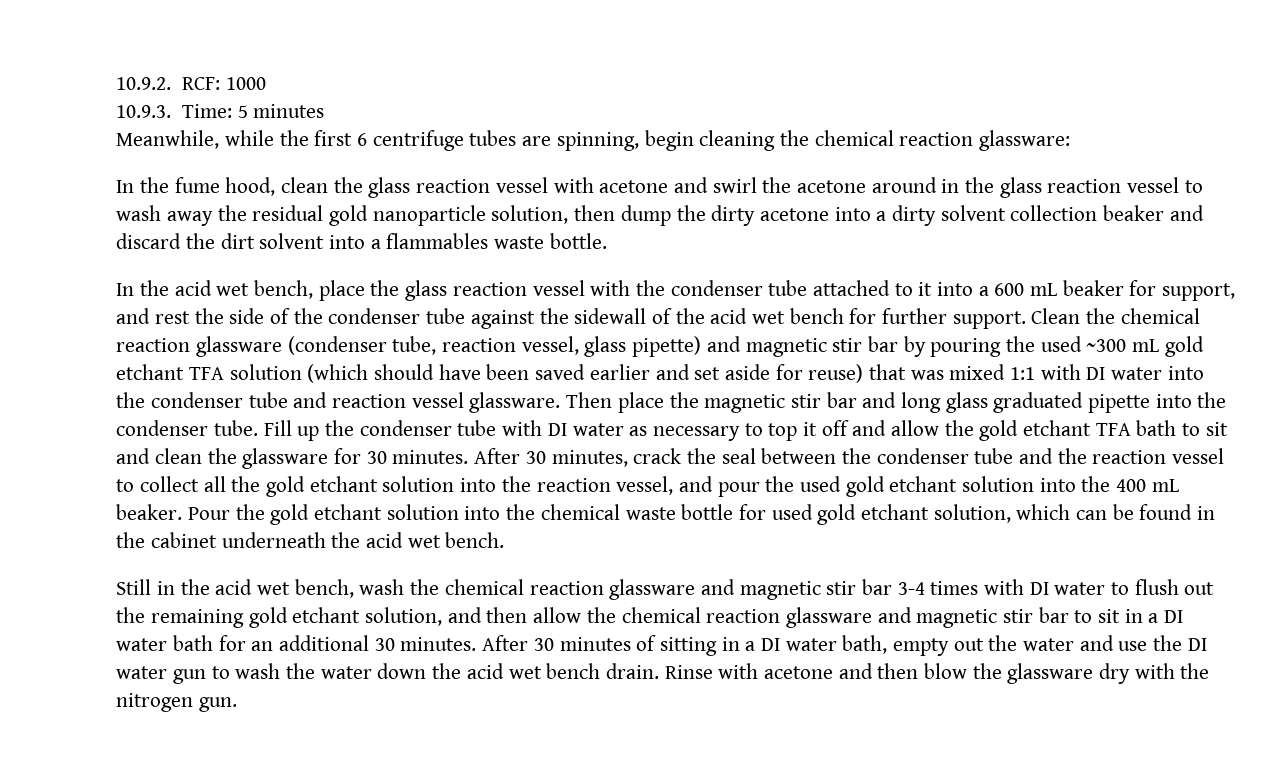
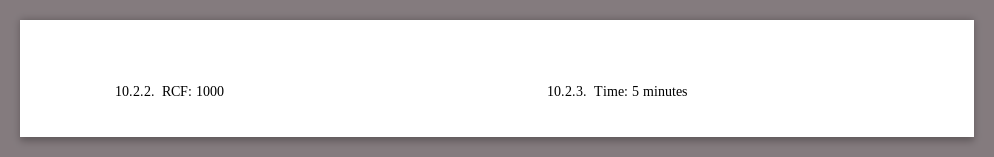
- 10.9.2. RCF: 1000
+ 10.2.2. RCF: 1000
- 10.9.3. Time: 5 minutes
+ 10.2.3. Time: 5 minutes
- Meanwhile, while the first 6 centrifuge tubes are spinning, begin cleaning the chemical reaction glassware:
- In the fume hood, clean the glass reaction vessel with acetone and swirl the acetone around in the glass reaction vessel to wash away the residual gold nanoparticle solution, then dump the dirty acetone into a dirty solvent collection beaker and discard the dirt solvent into a flammables waste bottle.
- In the acid wet bench, place the glass reaction vessel with the condenser tube attached to it into a 600 mL beaker for support, and rest the side of the condenser tube against the sidewall of the acid wet bench for further support. Clean the chemical reaction glassware (condenser tube, reaction vessel, glass pipette) and magnetic stir bar by pouring the used ~300 mL gold etchant TFA solution (which should have been saved earlier and set aside for reuse) that was mixed 1:1 with DI water into the condenser tube and reaction vessel glassware. Then place the magnetic stir bar and long glass graduated pipette into the condenser tube. Fill up the condenser tube with DI water as necessary to top it off and allow the gold etchant TFA bath to sit and clean the glassware for 30 minutes. After 30 minutes, crack the seal between the condenser tube and the reaction vessel to collect all the gold etchant solution into the reaction vessel, and pour the used gold etchant solution into the 400 mL beaker. Pour the gold etchant solution into the chemical waste bottle for used gold etchant solution, which can be found in the cabinet underneath the acid wet bench.
- Still in the acid wet bench, wash the chemical reaction glassware and magnetic stir bar 3-4 times with DI water to flush out the remaining gold etchant solution, and then allow the chemical reaction glassware and magnetic stir bar to sit in a DI water bath for an additional 30 minutes. After 30 minutes of sitting in a DI water bath, empty out the water and use the DI water gun to wash the water down the acid wet bench drain. Rinse with acetone and then blow the glassware dry with the nitrogen gun.

